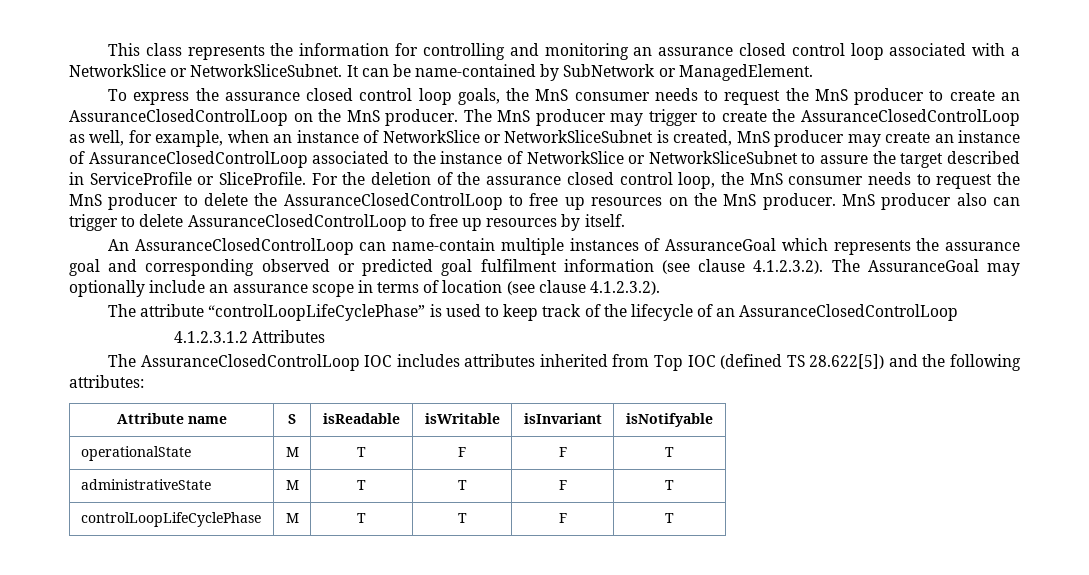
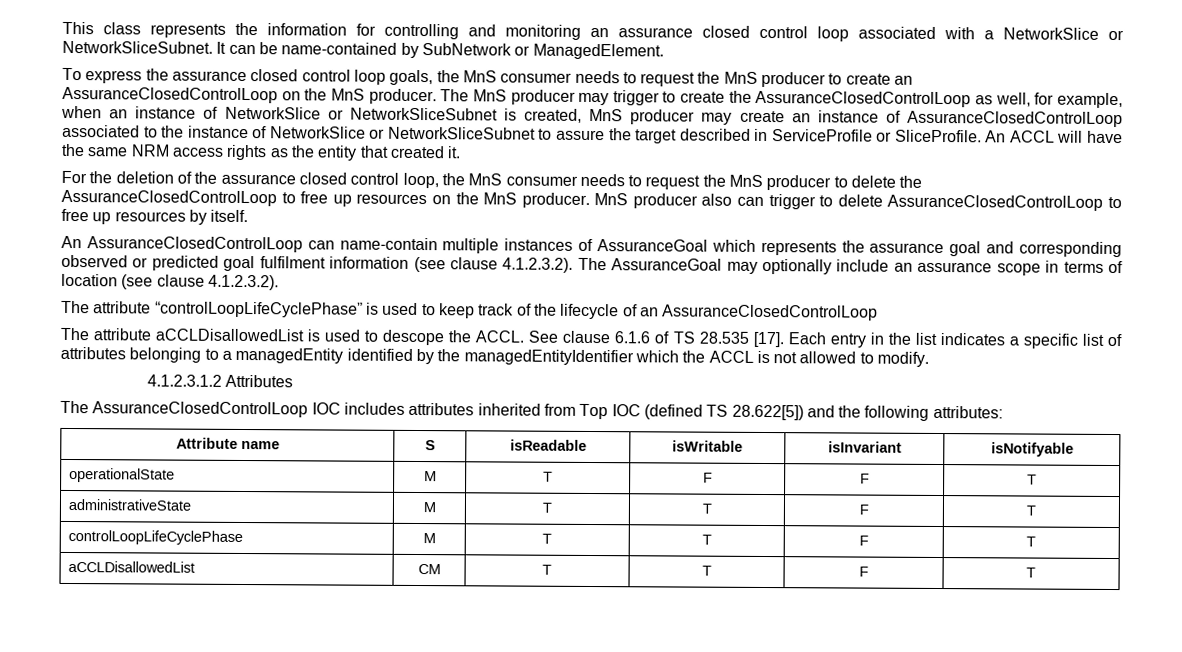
- The MnS producer may trigger to create the AssuranceClosedControlLoop as well, for example, when an instance of NetworkSlice or NetworkSliceSubnet is created, MnS producer may create an instance of AssuranceClosedControlLoop associated to the instance of NetworkSlice or NetworkSliceSubnet to assure the target described in ServiceProfile or SliceProfile. For the deletion of the assurance closed control loop, the MnS consumer needs to request the MnS producer to delete the AssuranceClosedControlLoop to free up resources on the MnS producer.
+ The MnS producer may trigger to create the AssuranceClosedControlLoop as well, for example, when an instance of NetworkSlice or NetworkSliceSubnet is created, MnS producer may create an instance of AssuranceClosedControlLoop associated to the instance of NetworkSlice or NetworkSliceSubnet to assure the target described in ServiceProfile or SliceProfile. An ACCL will have the same NRM access rights as the entity that created it.
+ For the deletion of the assurance closed control loop, the MnS consumer needs to request the MnS producer to delete the AssuranceClosedControlLoop to free up resources on the MnS producer.
+ The attribute aCCLDisallowedList is used to descope the ACCL. See clause 6.1.6 of TS 28.535 [17]. Each entry in the list indicates a specific list of attributes belonging to a managedEntity identified by the managedEntityIdentifier which the ACCL is not allowed to modify.
+ aCCLDisallowedList | CM | T | T | F | T

